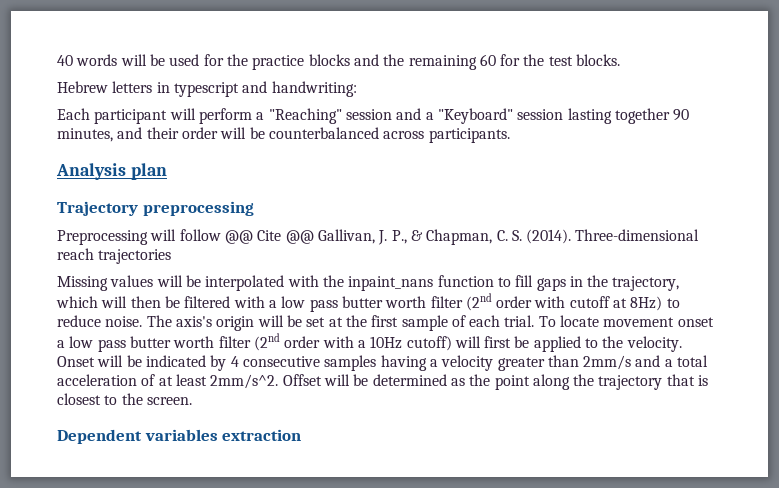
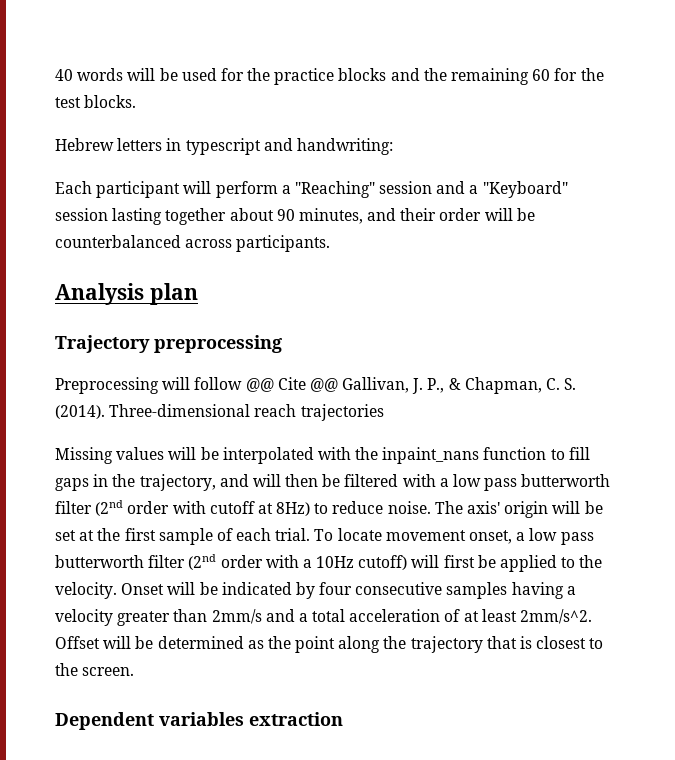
- Each participant will perform a "Reaching" session and a "Keyboard" session lasting together 90 minutes, and their order will be counterbalanced across participants.
+ Each participant will perform a "Reaching" session and a "Keyboard" session lasting together about 90 minutes, and their order will be counterbalanced across participants.
- Missing values will be interpolated with the inpaint_nans function to fill gaps in the trajectory, which will then be filtered with a low pass butter worth filter (2nd order with cutoff at 8Hz) to reduce noise.
+ Missing values will be interpolated with the inpaint_nans function to fill gaps in the trajectory, and will then be filtered with a low pass butterworth filter (2nd order with cutoff at 8Hz) to reduce noise.
- The axis's origin will be set at the first sample of each trial.
+ The axis' origin will be set at the first sample of each trial.
- To locate movement onset a low pass butter worth filter (2nd order with a 10Hz cutoff) will first be applied to the velocity.
+ To locate movement onset, a low pass butterworth filter (2nd order with a 10Hz cutoff) will first be applied to the velocity.
- Onset will be indicated by 4 consecutive samples having a velocity greater than 2mm/s and a total acceleration of at least 2mm/s^2.
+ Onset will be indicated by four consecutive samples having a velocity greater than 2mm/s and a total acceleration of at least 2mm/s^2.

